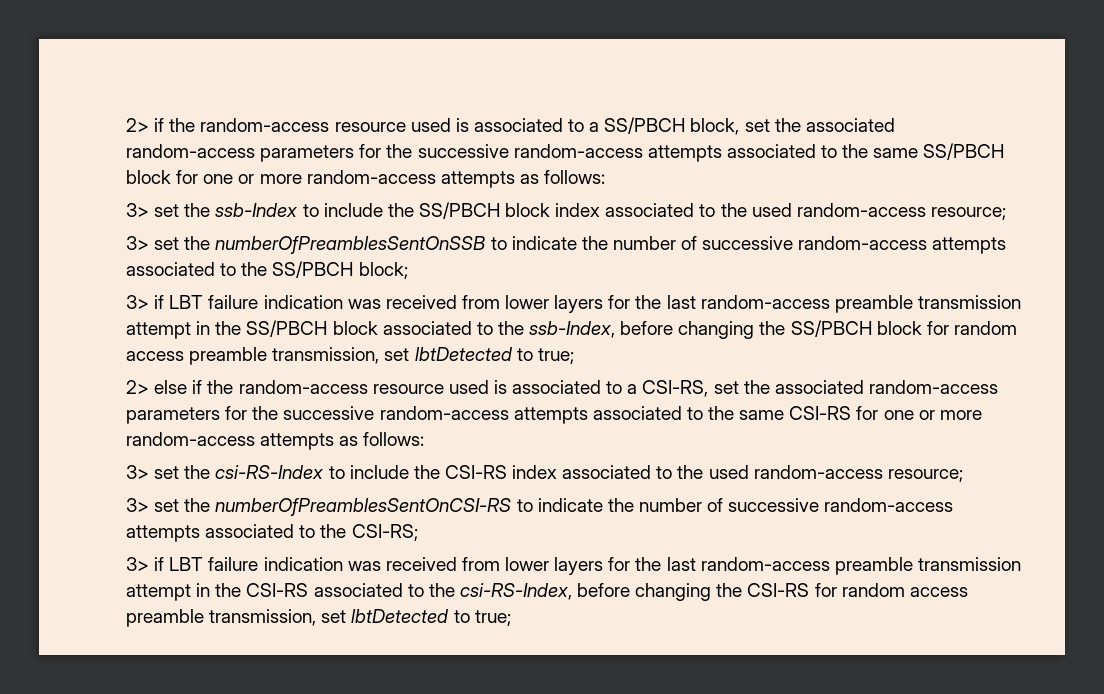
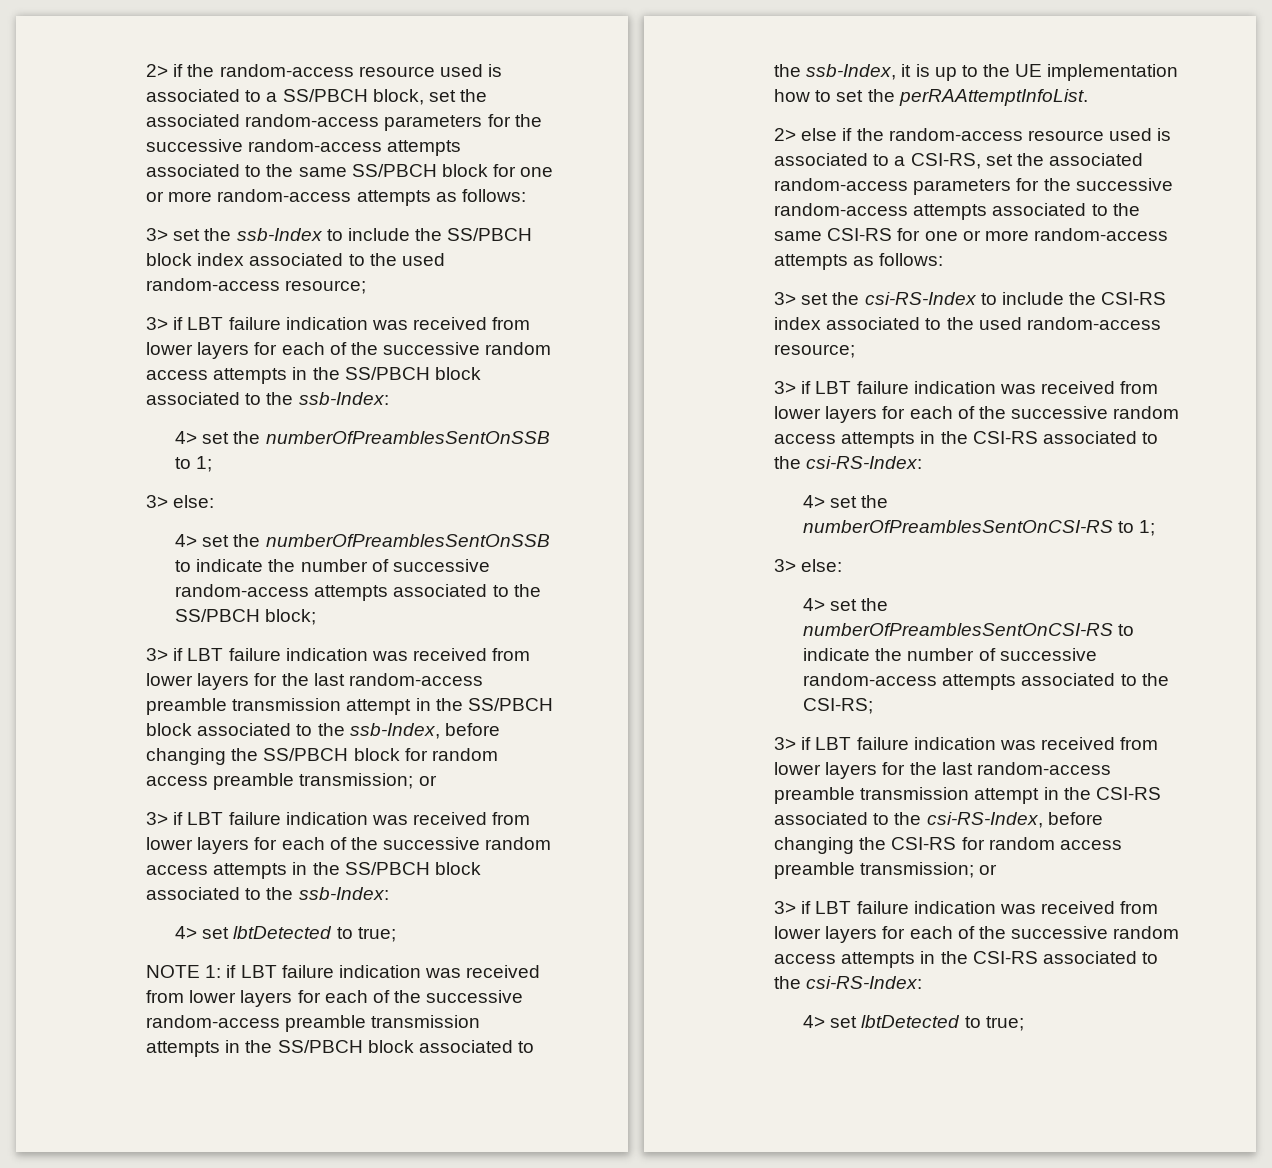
  3> set the ssb-Index to include the SS/PBCH block index associated to the used random-access resource;
- 3> set the numberOfPreamblesSentOnSSB to indicate the number of successive random-access attempts associated to the SS/PBCH block;
+ 3> if LBT failure indication was received from lower layers for each of the successive random access attempts in the SS/PBCH block associated to the ssb-Index:
+ 4> set the numberOfPreamblesSentOnSSB to 1;
+ 3> else:
+ 4> set the numberOfPreamblesSentOnSSB to indicate the number of successive random-access attempts associated to the SS/PBCH block;
- 3> if LBT failure indication was received from lower layers for the last random-access preamble transmission attempt in the SS/PBCH block associated to the ssb-Index, before changing the SS/PBCH block for random access preamble transmission, set lbtDetected to true;
+ 3> if LBT failure indication was received from lower layers for the last random-access preamble transmission attempt in the SS/PBCH block associated to the ssb-Index, before changing the SS/PBCH block for random access preamble transmission; or
+ 3> if LBT failure indication was received from lower layers for each of the successive random access attempts in the SS/PBCH block associated to the ssb-Index:
+ 4> set lbtDetected to true;
+ NOTE 1: if LBT failure indication was received from lower layers for each of the successive random-access preamble transmission attempts in the SS/PBCH block associated to the ssb-Index, it is up to the UE implementation how to set the perRAAttemptInfoList.
  3> set the csi-RS-Index to include the CSI-RS index associated to the used random-access resource;
- 3> set the numberOfPreamblesSentOnCSI-RS to indicate the number of successive random-access attempts associated to the CSI-RS;
+ 3> if LBT failure indication was received from lower layers for each of the successive random access attempts in the CSI-RS associated to the csi-RS-Index:
+ 4> set the numberOfPreamblesSentOnCSI-RS to 1;
+ 3> else:
+ 4> set the numberOfPreamblesSentOnCSI-RS to indicate the number of successive random-access attempts associated to the CSI-RS;
- 3> if LBT failure indication was received from lower layers for the last random-access preamble transmission attempt in the CSI-RS associated to the csi-RS-Index, before changing the CSI-RS for random access preamble transmission, set lbtDetected to true;
+ 3> if LBT failure indication was received from lower layers for the last random-access preamble transmission attempt in the CSI-RS associated to the csi-RS-Index, before changing the CSI-RS for random access preamble transmission; or
+ 3> if LBT failure indication was received from lower layers for each of the successive random access attempts in the CSI-RS associated to the csi-RS-Index:
+ 4> set lbtDetected to true;

